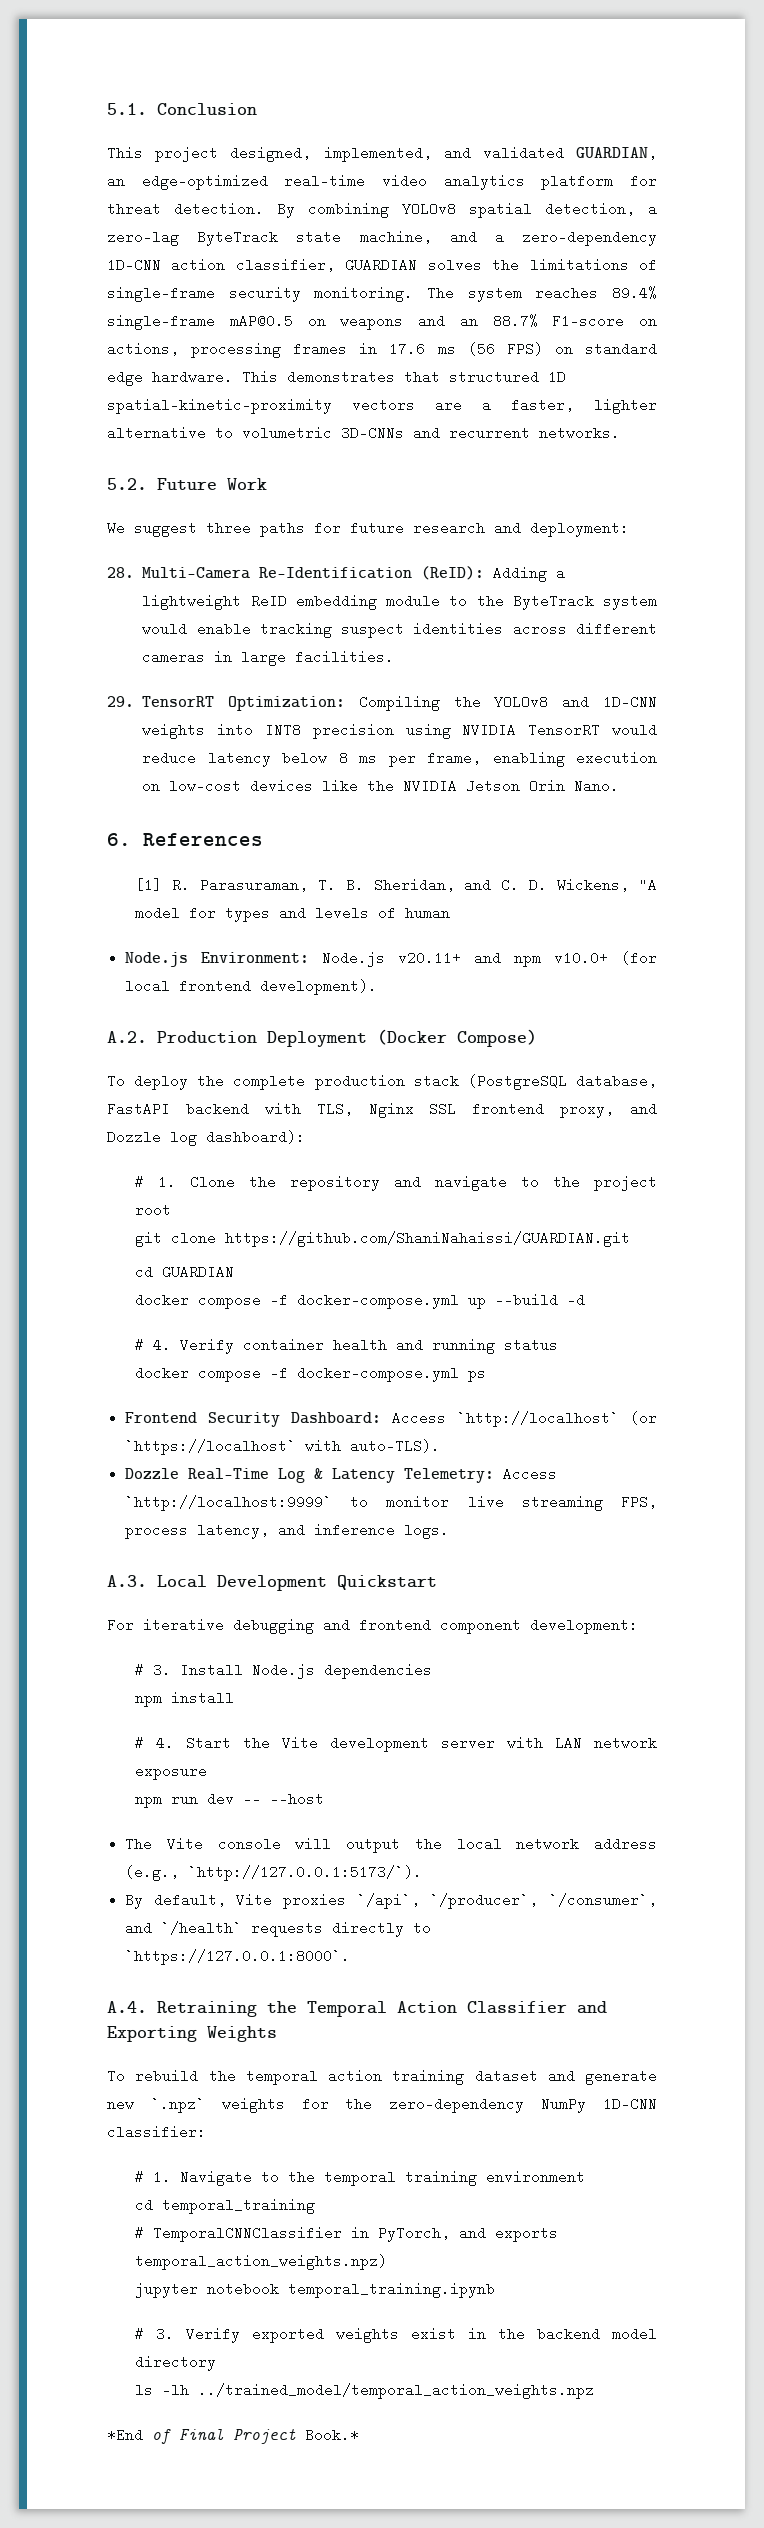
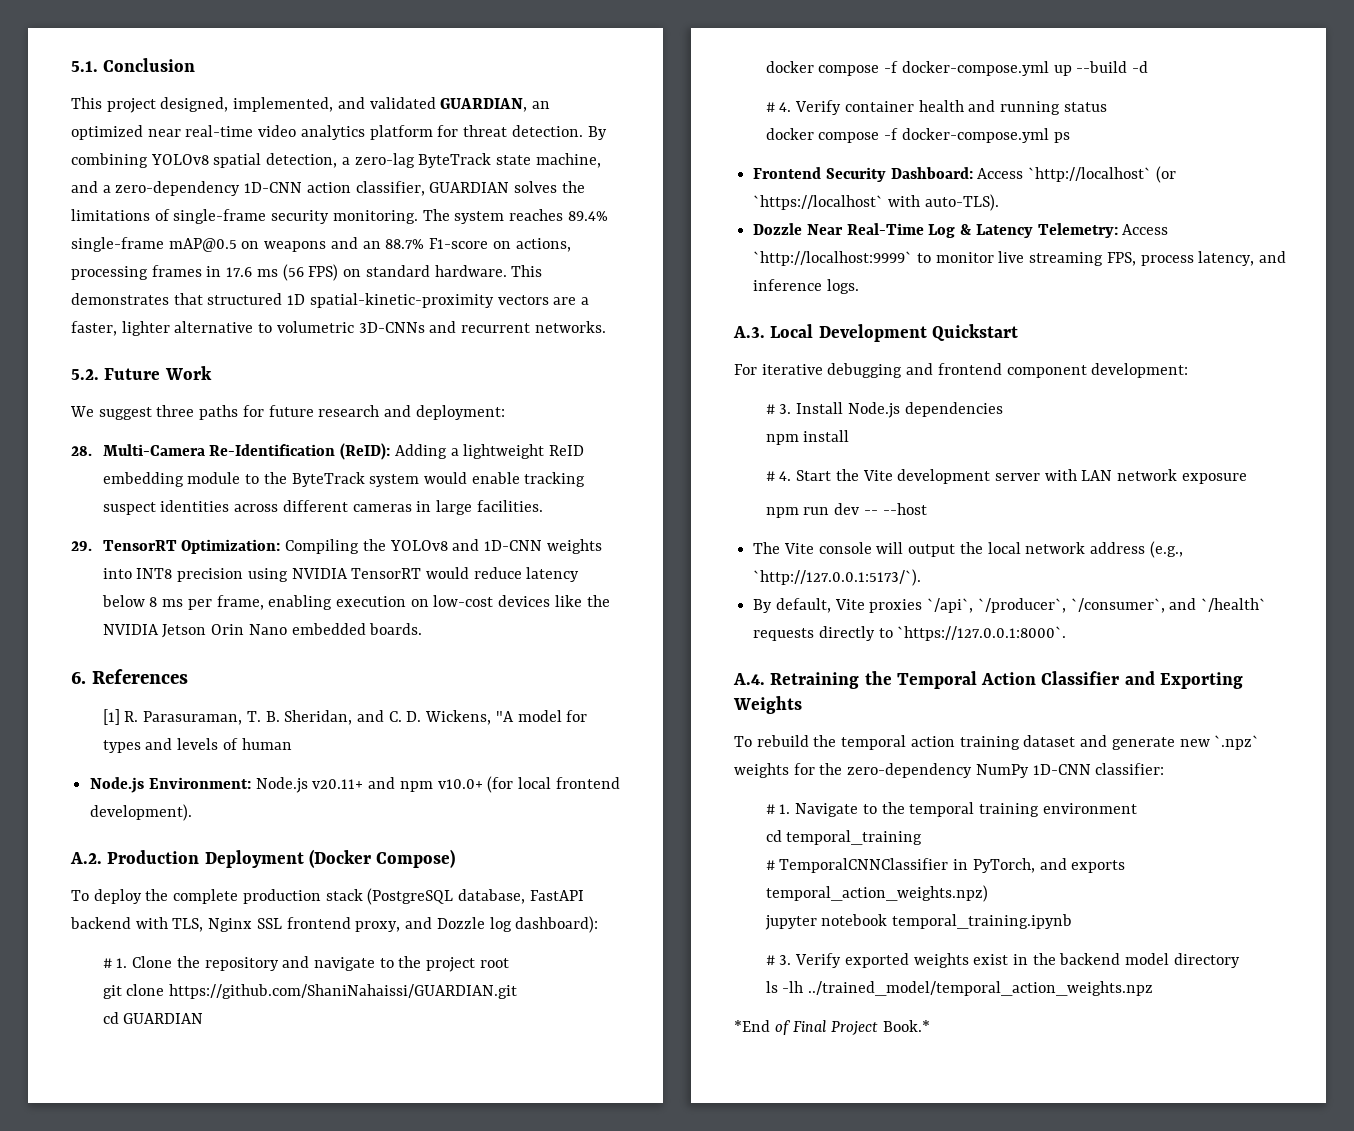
- This project designed, implemented, and validated GUARDIAN, an edge-optimized real-time video analytics platform for threat detection.
+ This project designed, implemented, and validated GUARDIAN, an optimized near real-time video analytics platform for threat detection.
- The system reaches 89.4% single-frame mAP@0.5 on weapons and an 88.7% F1-score on actions, processing frames in 17.6 ms (56 FPS) on standard edge hardware.
+ The system reaches 89.4% single-frame mAP@0.5 on weapons and an 88.7% F1-score on actions, processing frames in 17.6 ms (56 FPS) on standard hardware.
- 29. TensorRT Optimization: Compiling the YOLOv8 and 1D-CNN weights into INT8 precision using NVIDIA TensorRT would reduce latency below 8 ms per frame, enabling execution on low-cost devices like the NVIDIA Jetson Orin Nano.
+ 29. TensorRT Optimization: Compiling the YOLOv8 and 1D-CNN weights into INT8 precision using NVIDIA TensorRT would reduce latency below 8 ms per frame, enabling execution on low-cost devices like the NVIDIA Jetson Orin Nano embedded boards.
- Dozzle Real-Time Log & Latency Telemetry: Access `http://localhost:9999` to monitor live streaming FPS, process latency, and inference logs.
+ Dozzle Near Real-Time Log & Latency Telemetry: Access `http://localhost:9999` to monitor live streaming FPS, process latency, and inference logs.

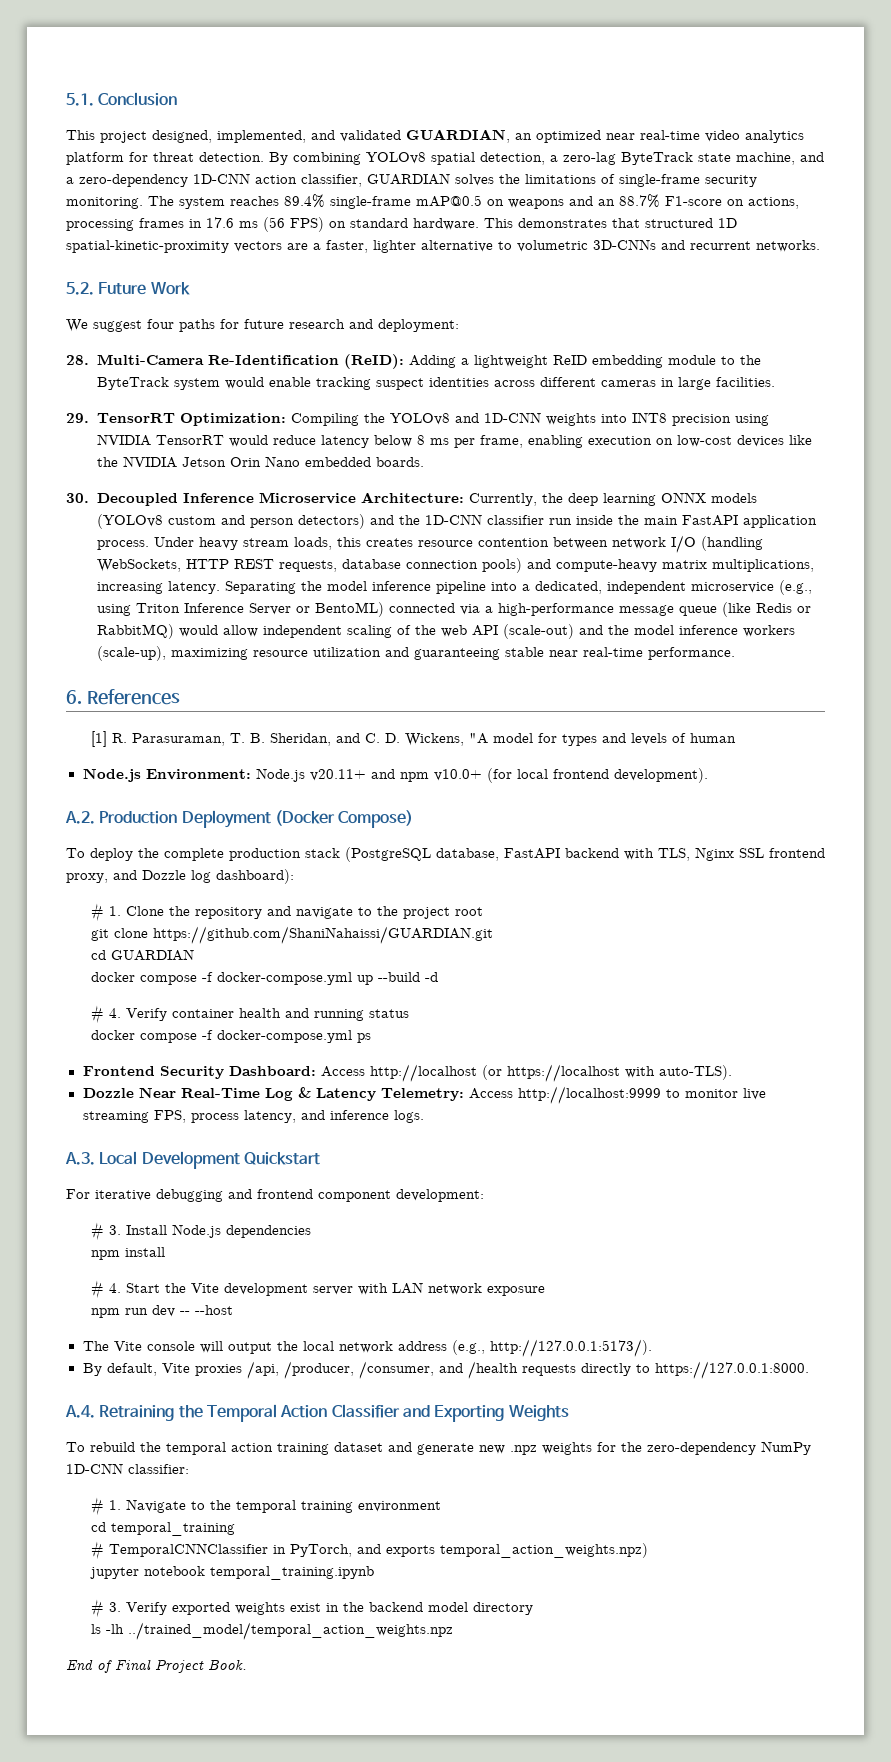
- We suggest three paths for future research and deployment:
+ We suggest four paths for future research and deployment:
+ 30. Decoupled Inference Microservice Architecture: Currently, the deep learning ONNX models (YOLOv8 custom and person detectors) and the 1D-CNN classifier run inside the main FastAPI application process. Under heavy stream loads, this creates resource contention between network I/O (handling WebSockets, HTTP REST requests, database connection pools) and compute-heavy matrix multiplications, increasing latency. Separating the model inference pipeline into a dedicated, independent microservice (e.g., using Triton Inference Server or BentoML) connected via a high-performance message queue (like Redis or RabbitMQ) would allow independent scaling of the web API (scale-out) and the model inference workers (scale-up), maximizing resource utilization and guaranteeing stable near real-time performance.
- Frontend Security Dashboard: Access `http://localhost` (or `https://localhost` with auto-TLS).
+ Frontend Security Dashboard: Access http://localhost (or https://localhost with auto-TLS).
- Dozzle Near Real-Time Log & Latency Telemetry: Access `http://localhost:9999` to monitor live streaming FPS, process latency, and inference logs.
+ Dozzle Near Real-Time Log & Latency Telemetry: Access http://localhost:9999 to monitor live streaming FPS, process latency, and inference logs.
- The Vite console will output the local network address (e.g., `http://127.0.0.1:5173/`).
+ The Vite console will output the local network address (e.g., http://127.0.0.1:5173/).
- By default, Vite proxies `/api`, `/producer`, `/consumer`, and `/health` requests directly to `https://127.0.0.1:8000`.
+ By default, Vite proxies /api, /producer, /consumer, and /health requests directly to https://127.0.0.1:8000.
- To rebuild the temporal action training dataset and generate new `.npz` weights for the zero-dependency NumPy 1D-CNN classifier:
+ To rebuild the temporal action training dataset and generate new .npz weights for the zero-dependency NumPy 1D-CNN classifier:
- *End of Final Project Book.*
+ End of Final Project Book.

